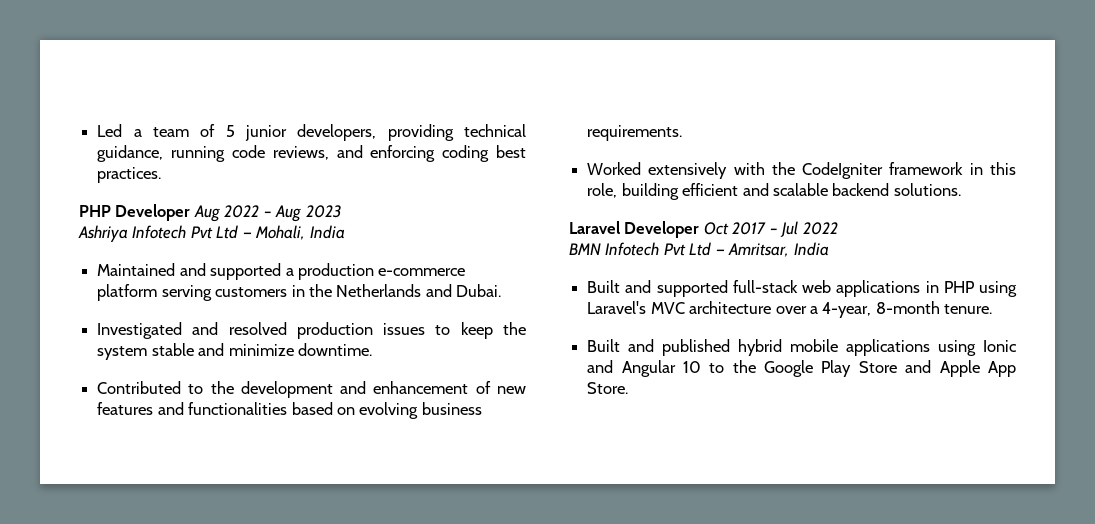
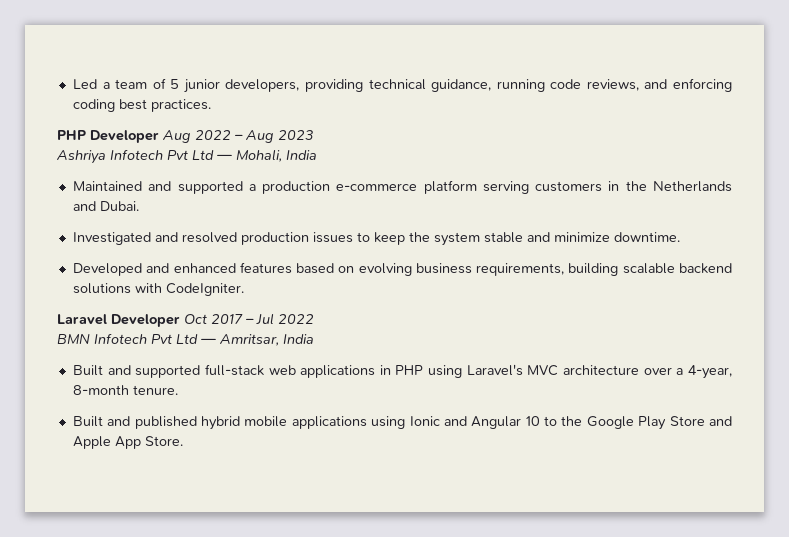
- Contributed to the development and enhancement of new features and functionalities based on evolving business requirements.
- Worked extensively with the CodeIgniter framework in this role, building efficient and scalable backend solutions.
+ Developed and enhanced features based on evolving business requirements, building scalable backend solutions with CodeIgniter.

